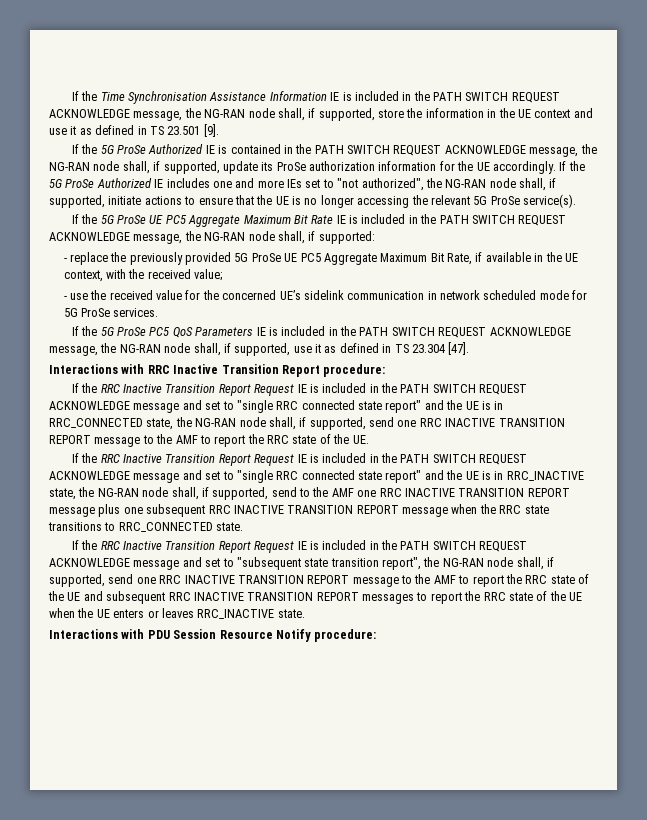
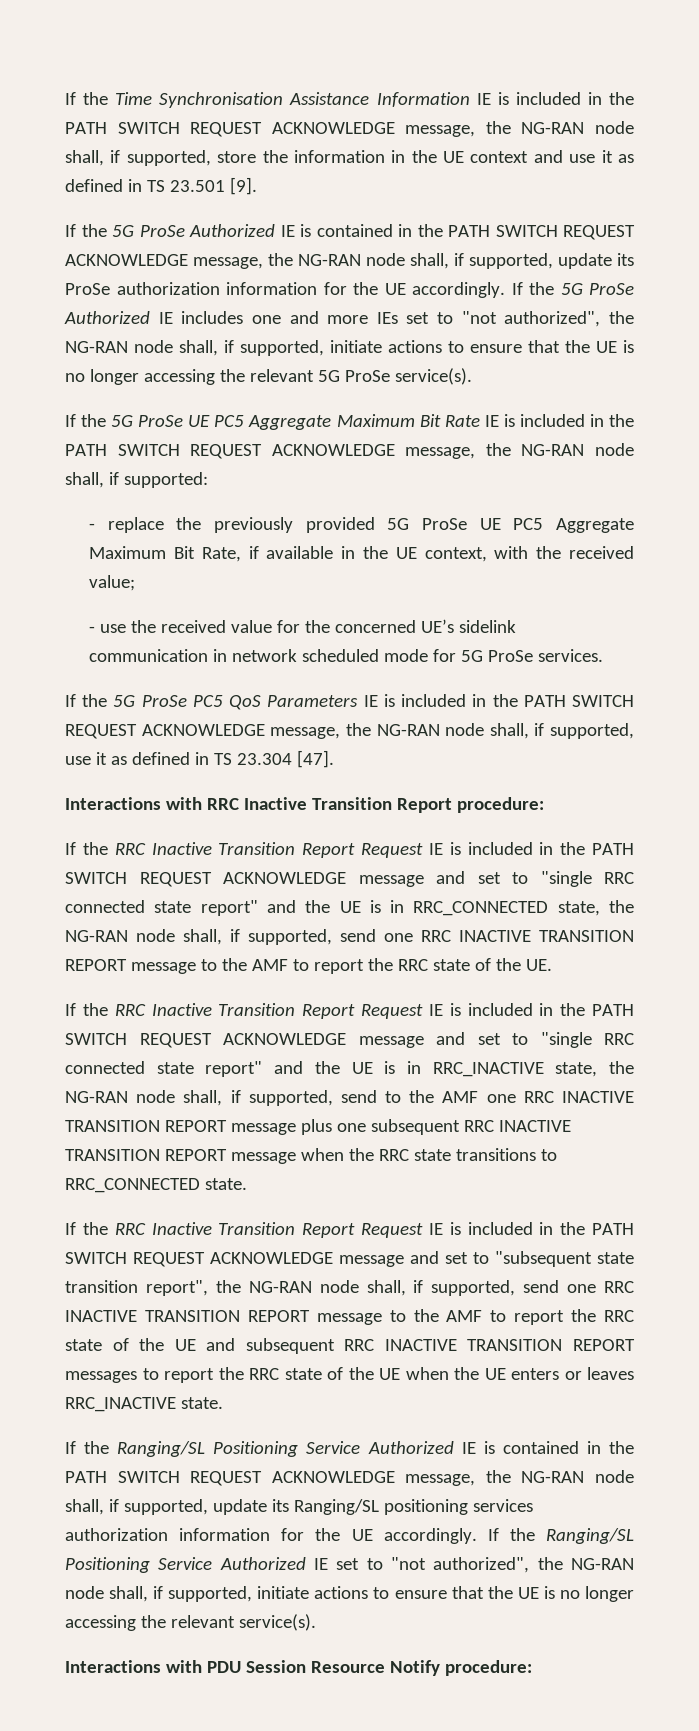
+ If the Ranging/SL Positioning Service Authorized IE is contained in the PATH SWITCH REQUEST ACKNOWLEDGE message, the NG-RAN node shall, if supported, update its Ranging/SL positioning services authorization information for the UE accordingly. If the Ranging/SL Positioning Service Authorized IE set to "not authorized", the NG-RAN node shall, if supported, initiate actions to ensure that the UE is no longer accessing the relevant service(s).

